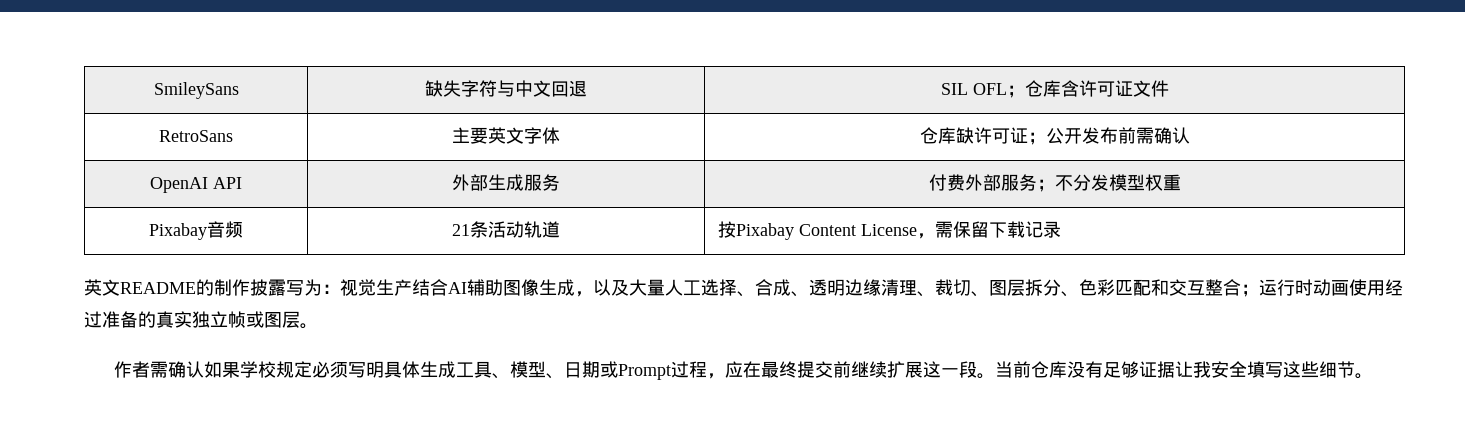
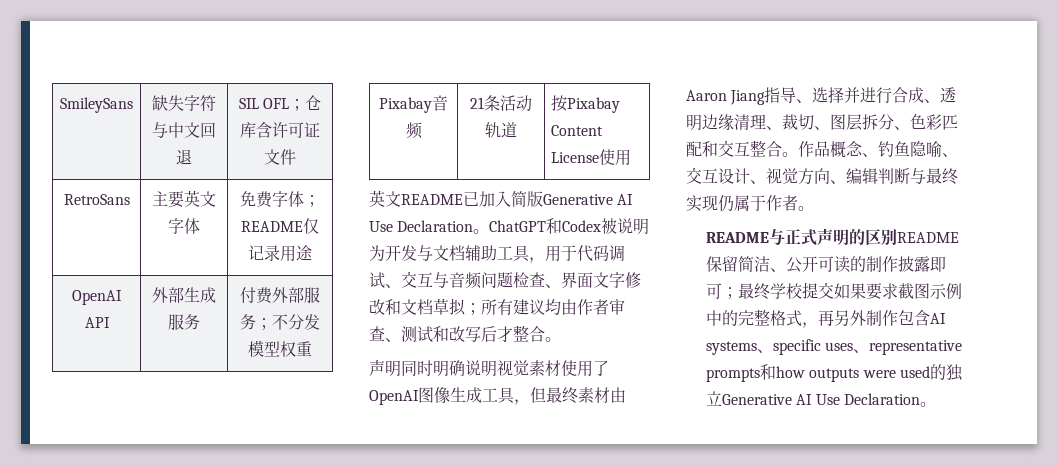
- RetroSans | 主要英文字体 | 仓库缺许可证；公开发布前需确认
+ RetroSans | 主要英文字体 | 免费字体；README仅记录用途
- Pixabay音频 | 21条活动轨道 | 按Pixabay Content License，需保留下载记录
- 英文README的制作披露写为：视觉生产结合AI辅助图像生成，以及大量人工选择、合成、透明边缘清理、裁切、图层拆分、色彩匹配和交互整合；运行时动画使用经过准备的真实独立帧或图层。
- 作者需确认如果学校规定必须写明具体生成工具、模型、日期或Prompt过程，应在最终提交前继续扩展这一段。当前仓库没有足够证据让我安全填写这些细节。
+ Pixabay音频 | 21条活动轨道 | 按Pixabay Content License使用
+ 英文README已加入简版Generative AI Use Declaration。ChatGPT和Codex被说明为开发与文档辅助工具，用于代码调试、交互与音频问题检查、界面文字修改和文档草拟；所有建议均由作者审查、测试和改写后才整合。
+ 声明同时明确说明视觉素材使用了OpenAI图像生成工具，但最终素材由Aaron Jiang指导、选择并进行合成、透明边缘清理、裁切、图层拆分、色彩匹配和交互整合。作品概念、钓鱼隐喻、交互设计、视觉方向、编辑判断与最终实现仍属于作者。
+ README与正式声明的区别README保留简洁、公开可读的制作披露即可；最终学校提交如果要求截图示例中的完整格式，再另外制作包含AI systems、specific uses、representative prompts和how outputs were used的独立Generative AI Use Declaration。

